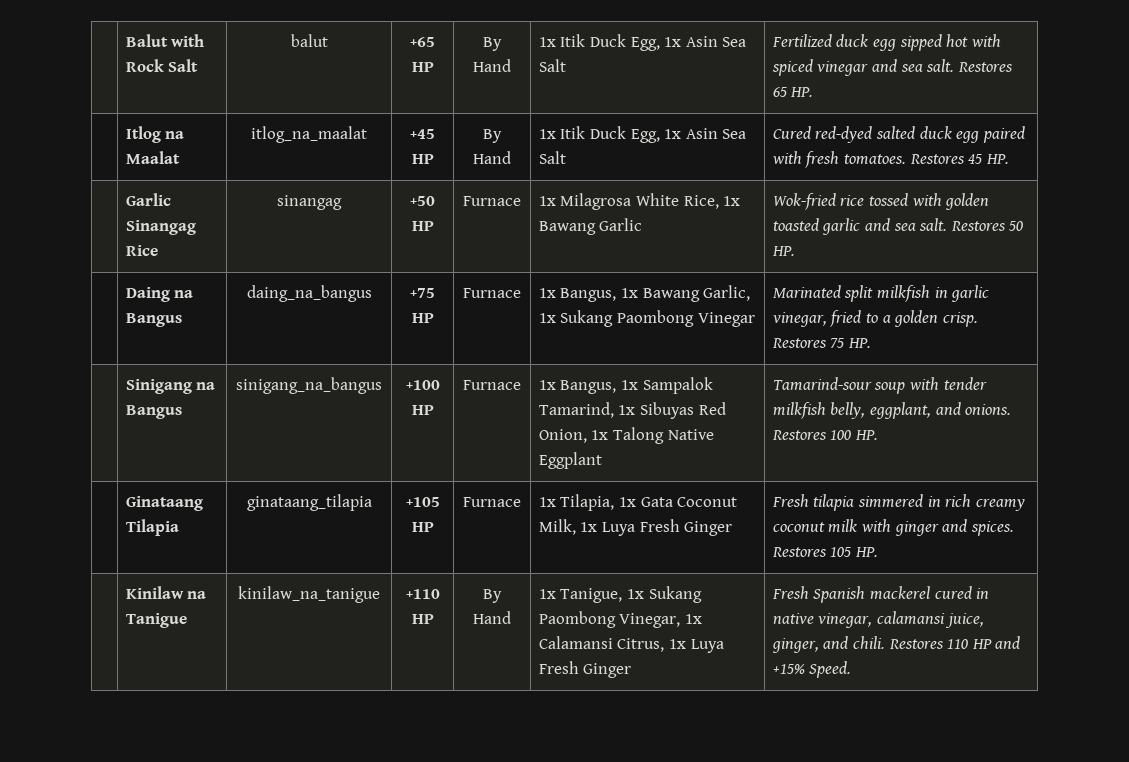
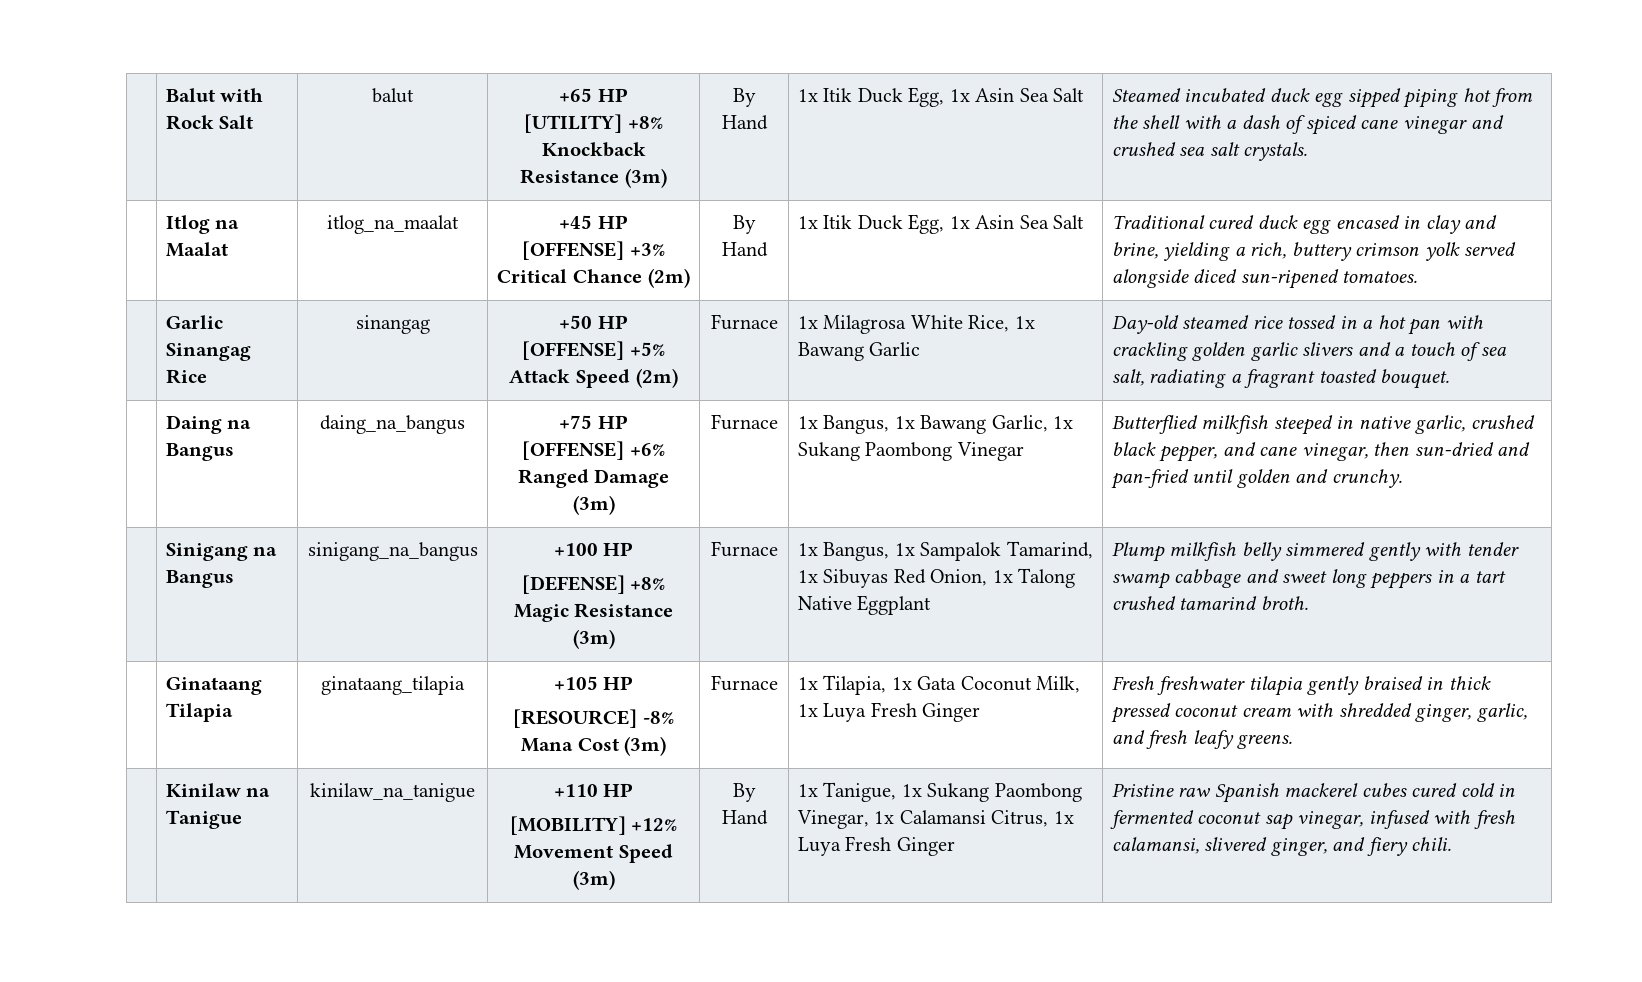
+ [UTILITY] +8% Knockback Resistance (3m)
- Fertilized duck egg sipped hot with spiced vinegar and sea salt. Restores 65 HP.
+ Steamed incubated duck egg sipped piping hot from the shell with a dash of spiced cane vinegar and crushed sea salt crystals.
+ [OFFENSE] +3% Critical Chance (2m)
- Cured red-dyed salted duck egg paired with fresh tomatoes. Restores 45 HP.
+ Traditional cured duck egg encased in clay and brine, yielding a rich, buttery crimson yolk served alongside diced sun-ripened tomatoes.
+ [OFFENSE] +5% Attack Speed (2m)
- Wok-fried rice tossed with golden toasted garlic and sea salt. Restores 50 HP.
+ Day-old steamed rice tossed in a hot pan with crackling golden garlic slivers and a touch of sea salt, radiating a fragrant toasted bouquet.
+ [OFFENSE] +6% Ranged Damage (3m)
- Marinated split milkfish in garlic vinegar, fried to a golden crisp. Restores 75 HP.
+ Butterflied milkfish steeped in native garlic, crushed black pepper, and cane vinegar, then sun-dried and pan-fried until golden and crunchy.
+ [DEFENSE] +8% Magic Resistance (3m)
- Tamarind-sour soup with tender milkfish belly, eggplant, and onions. Restores 100 HP.
+ Plump milkfish belly simmered gently with tender swamp cabbage and sweet long peppers in a tart crushed tamarind broth.
- | Ginataang Tilapia | ginataang_tilapia | +105 HP | Furnace | 1x Tilapia, 1x Gata Coconut Milk, 1x Luya Fresh Ginger | Fresh tilapia simmered in rich creamy coconut milk with ginger and spices. Restores 105 HP.
+ | Ginataang Tilapia | ginataang_tilapia | +105 HP
+ [RESOURCE] -8% Mana Cost (3m) | Furnace | 1x Tilapia, 1x Gata Coconut Milk, 1x Luya Fresh Ginger | Fresh freshwater tilapia gently braised in thick pressed coconut cream with shredded ginger, garlic, and fresh leafy greens.
+ [MOBILITY] +12% Movement Speed (3m)
- Fresh Spanish mackerel cured in native vinegar, calamansi juice, ginger, and chili. Restores 110 HP and +15% Speed.
+ Pristine raw Spanish mackerel cubes cured cold in fermented coconut sap vinegar, infused with fresh calamansi, slivered ginger, and fiery chili.

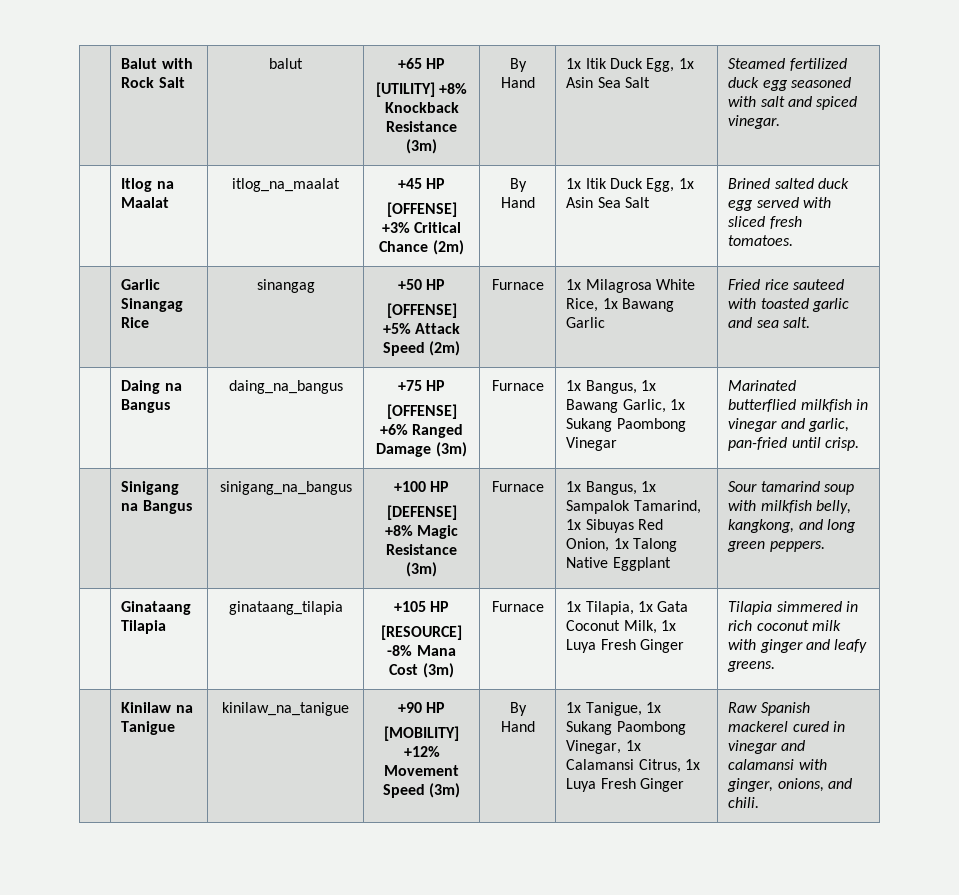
- Steamed incubated duck egg sipped piping hot from the shell with a dash of spiced cane vinegar and crushed sea salt crystals.
+ Steamed fertilized duck egg seasoned with salt and spiced vinegar.
- Traditional cured duck egg encased in clay and brine, yielding a rich, buttery crimson yolk served alongside diced sun-ripened tomatoes.
+ Brined salted duck egg served with sliced fresh tomatoes.
- Day-old steamed rice tossed in a hot pan with crackling golden garlic slivers and a touch of sea salt, radiating a fragrant toasted bouquet.
+ Fried rice sauteed with toasted garlic and sea salt.
- Butterflied milkfish steeped in native garlic, crushed black pepper, and cane vinegar, then sun-dried and pan-fried until golden and crunchy.
+ Marinated butterflied milkfish in vinegar and garlic, pan-fried until crisp.
- Plump milkfish belly simmered gently with tender swamp cabbage and sweet long peppers in a tart crushed tamarind broth.
+ Sour tamarind soup with milkfish belly, kangkong, and long green peppers.
  | Ginataang Tilapia | ginataang_tilapia | +105 HP
- [RESOURCE] -8% Mana Cost (3m) | Furnace | 1x Tilapia, 1x Gata Coconut Milk, 1x Luya Fresh Ginger | Fresh freshwater tilapia gently braised in thick pressed coconut cream with shredded ginger, garlic, and fresh leafy greens.
+ [RESOURCE] -8% Mana Cost (3m) | Furnace | 1x Tilapia, 1x Gata Coconut Milk, 1x Luya Fresh Ginger | Tilapia simmered in rich coconut milk with ginger and leafy greens.
- +110 HP
+ +90 HP
- Pristine raw Spanish mackerel cubes cured cold in fermented coconut sap vinegar, infused with fresh calamansi, slivered ginger, and fiery chili.
+ Raw Spanish mackerel cured in vinegar and calamansi with ginger, onions, and chili.

